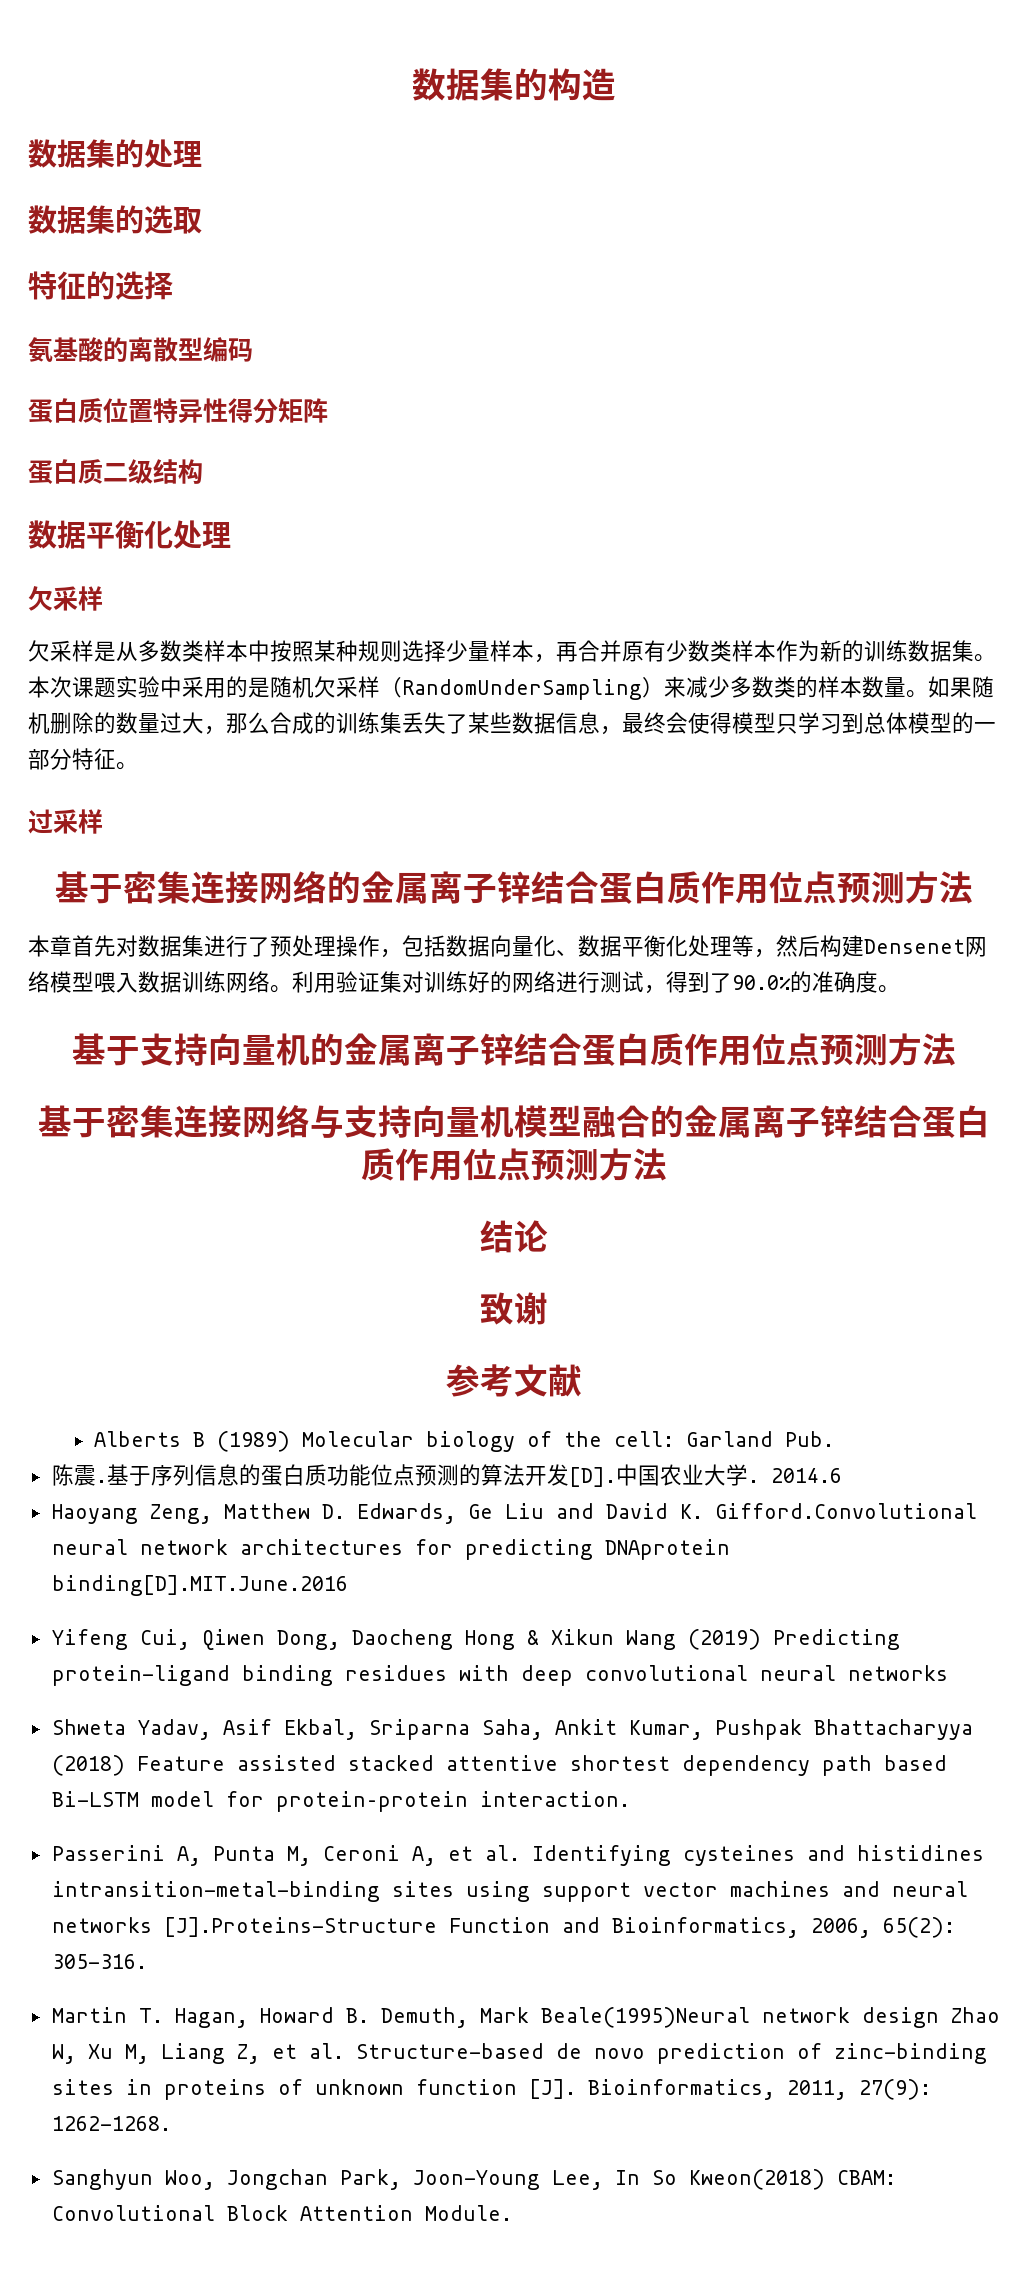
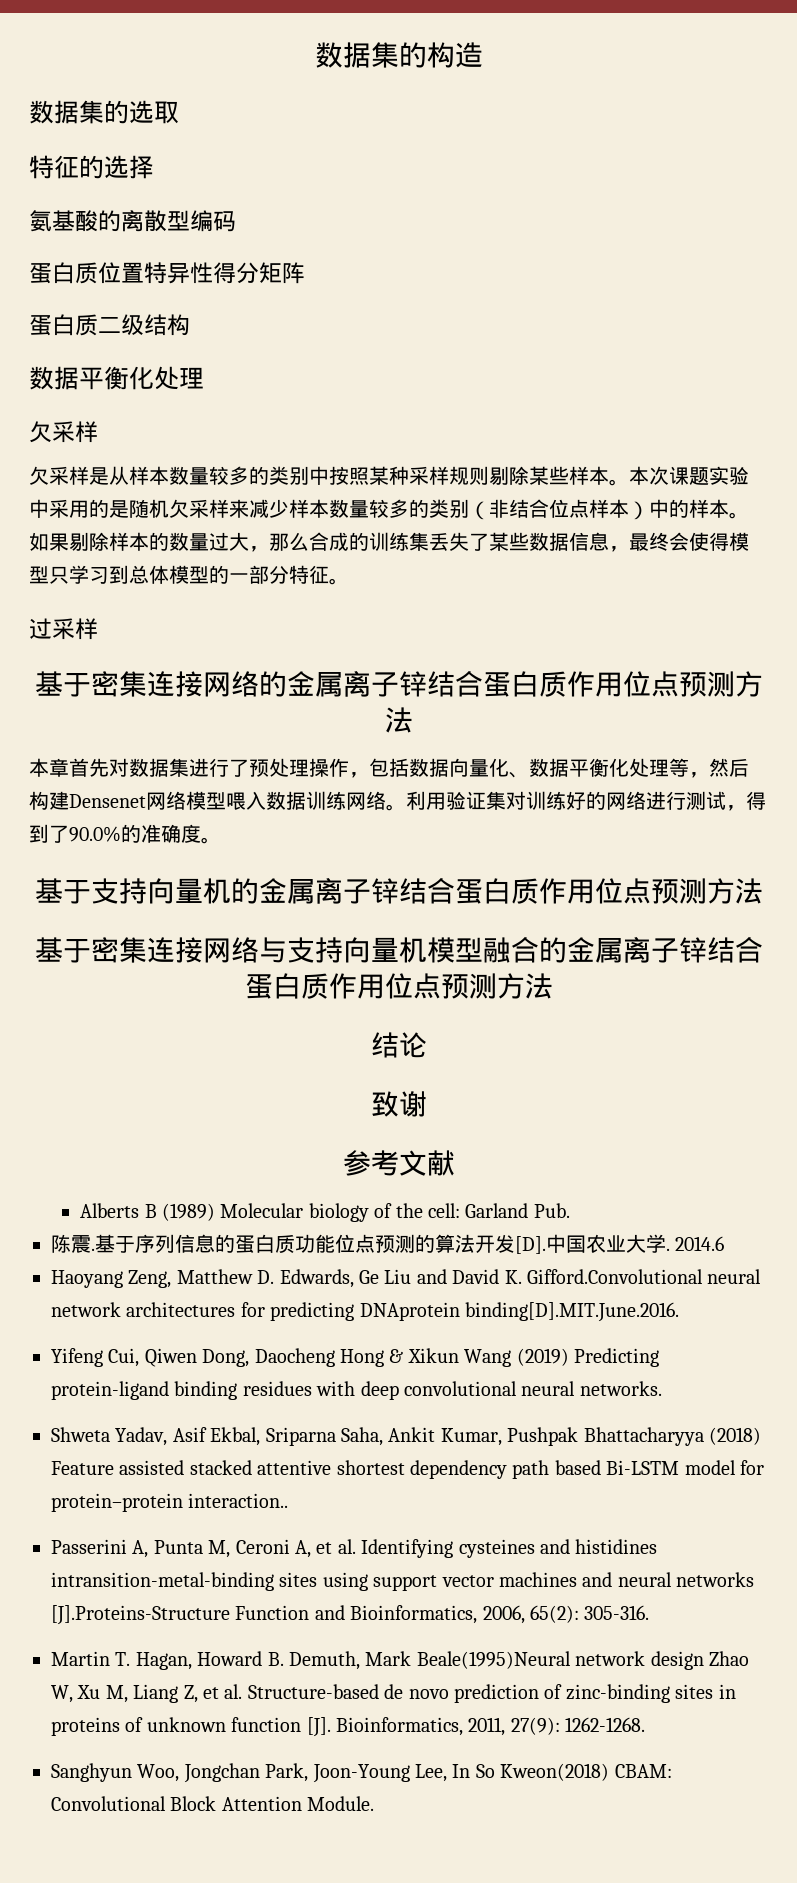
- 数据集的处理
- 欠采样是从多数类样本中按照某种规则选择少量样本，再合并原有少数类样本作为新的训练数据集。
+ 欠采样是从样本数量较多的类别中按照某种采样规则剔除某些样本。
- 本次课题实验中采用的是随机欠采样（RandomUnderSampling）来减少多数类的样本数量。如果随机删除的数量过大，那么合成的训练集丢失了某些数据信息，最终会使得模型只学习到总体模型的一部分特征。
+ 本次课题实验中采用的是随机欠采样来减少样本数量较多的类别（非结合位点样本）中的样本。如果剔除样本的数量过大，那么合成的训练集丢失了某些数据信息，最终会使得模型只学习到总体模型的一部分特征。
- Haoyang Zeng, Matthew D. Edwards, Ge Liu and David K. Gifford.Convolutional neural network architectures for predicting DNAprotein binding[D].MIT.June.2016
+ Haoyang Zeng, Matthew D. Edwards, Ge Liu and David K. Gifford.Convolutional neural network architectures for predicting DNAprotein binding[D].MIT.June.2016.
- Yifeng Cui, Qiwen Dong, Daocheng Hong & Xikun Wang (2019) Predicting protein-ligand binding residues with deep convolutional neural networks
+ Yifeng Cui, Qiwen Dong, Daocheng Hong & Xikun Wang (2019) Predicting protein-ligand binding residues with deep convolutional neural networks.
- Shweta Yadav, Asif Ekbal, Sriparna Saha, Ankit Kumar, Pushpak Bhattacharyya (2018) Feature assisted stacked attentive shortest dependency path based Bi-LSTM model for protein–protein interaction.
+ Shweta Yadav, Asif Ekbal, Sriparna Saha, Ankit Kumar, Pushpak Bhattacharyya (2018) Feature assisted stacked attentive shortest dependency path based Bi-LSTM model for protein–protein interaction..

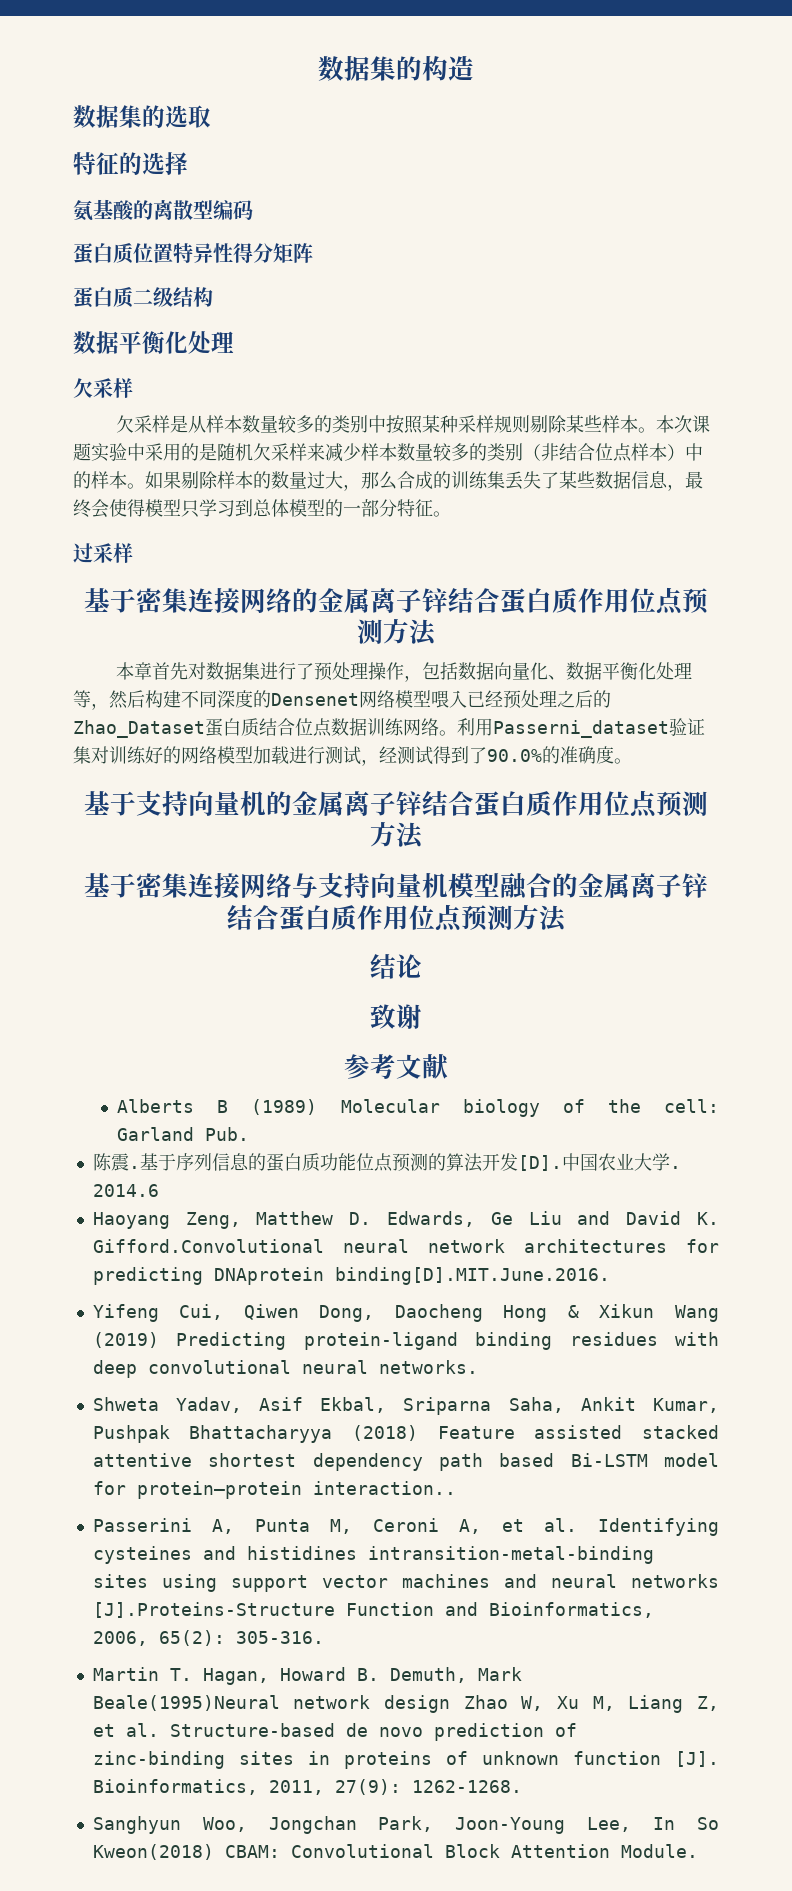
- 本章首先对数据集进行了预处理操作，包括数据向量化、数据平衡化处理等，然后构建Densenet网络模型喂入数据训练网络。
+ 本章首先对数据集进行了预处理操作，包括数据向量化、数据平衡化处理等，然后构建不同深度的Densenet网络模型喂入已经预处理之后的Zhao_Dataset蛋白质结合位点数据训练网络。
- 利用验证集对训练好的网络进行测试，得到了90.0%的准确度。
+ 利用Passerni_dataset验证集对训练好的网络模型加载进行测试，经测试得到了90.0%的准确度。

